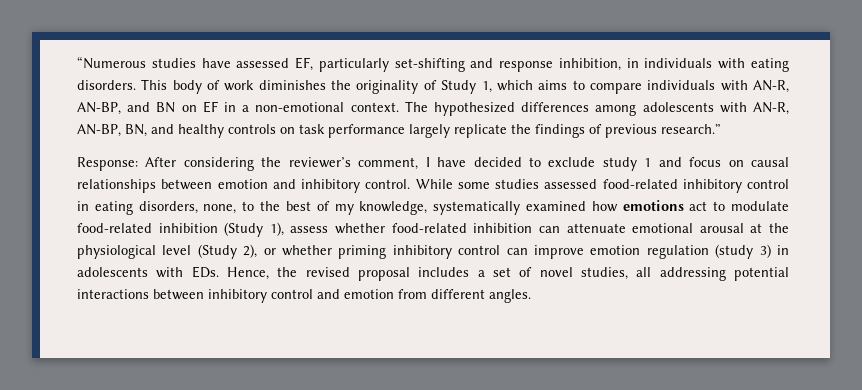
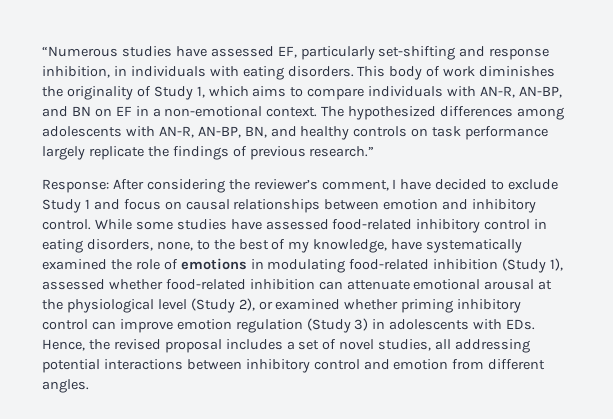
- Response: After considering the reviewer’s comment, I have decided to exclude study 1 and focus on causal relationships between emotion and inhibitory control.
+ Response: After considering the reviewer’s comment, I have decided to exclude Study 1 and focus on causal relationships between emotion and inhibitory control.
- While some studies assessed food-related inhibitory control in eating disorders, none, to the best of my knowledge, systematically examined how emotions act to modulate food-related inhibition (Study 1), assess whether food-related inhibition can attenuate emotional arousal at the physiological level (Study 2), or whether priming inhibitory control can improve emotion regulation (study 3) in adolescents with EDs. Hence, the revised proposal includes a set of novel studies, all addressing potential interactions between inhibitory control and emotion from different angles.
+ While some studies have assessed food-related inhibitory control in eating disorders, none, to the best of my knowledge, have systematically examined the role of emotions in modulating food-related inhibition (Study 1), assessed whether food-related inhibition can attenuate emotional arousal at the physiological level (Study 2), or examined whether priming inhibitory control can improve emotion regulation (Study 3) in adolescents with EDs. Hence, the revised proposal includes a set of novel studies, all addressing potential interactions between inhibitory control and emotion from different angles.

